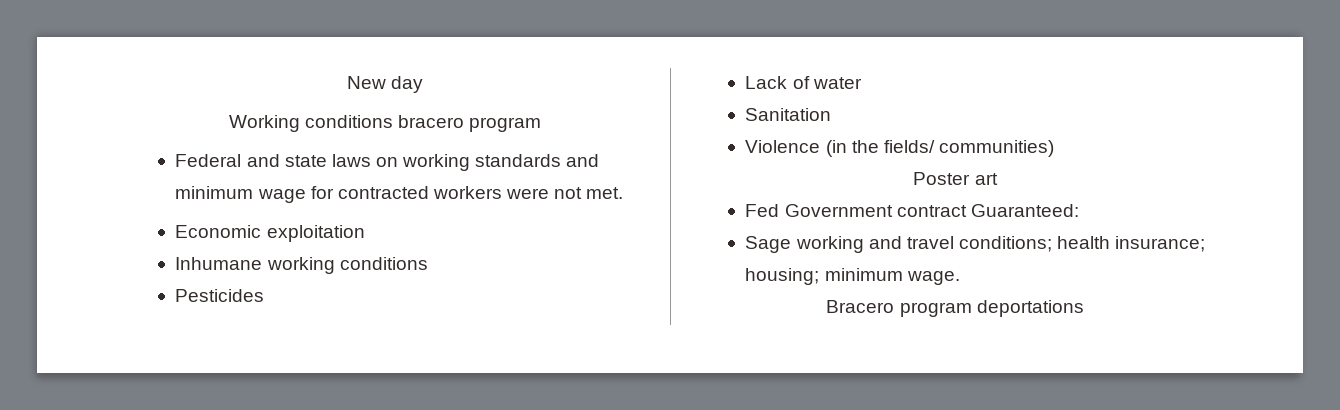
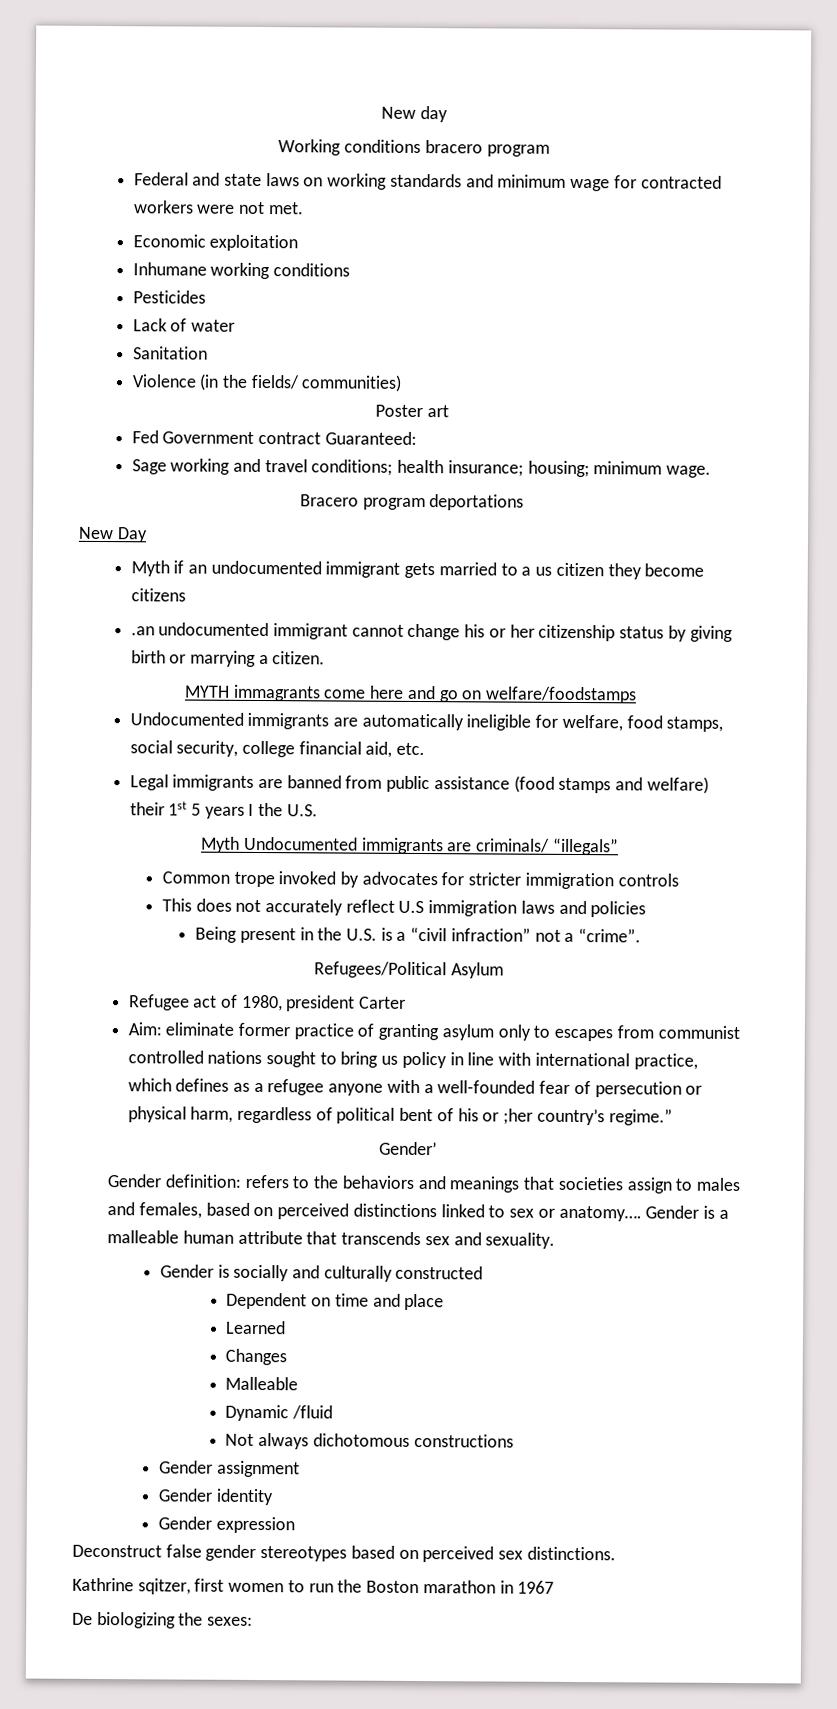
+ New Day
+ Myth if an undocumented immigrant gets married to a us citizen they become citizens
+ .an undocumented immigrant cannot change his or her citizenship status by giving birth or marrying a citizen.
+ MYTH immagrants come here and go on welfare/foodstamps
+ Undocumented immigrants are automatically ineligible for welfare, food stamps, social security, college financial aid, etc.
+ Legal immigrants are banned from public assistance (food stamps and welfare) their 1st 5 years I the U.S.
+ Myth Undocumented immigrants are criminals/ “illegals”
+ Common trope invoked by advocates for stricter immigration controls
+ This does not accurately reflect U.S immigration laws and policies
+ Being present in the U.S. is a “civil infraction” not a “crime”.
+ Refugees/Political Asylum
+ Refugee act of 1980, president Carter
+ Aim: eliminate former practice of granting asylum only to escapes from communist controlled nations sought to bring us policy in line with international practice, which defines as a refugee anyone with a well-founded fear of persecution or physical harm, regardless of political bent of his or ;her country’s regime.”
+ Gender’
+ Gender definition: refers to the behaviors and meanings that societies assign to males and females, based on perceived distinctions linked to sex or anatomy…. Gender is a malleable human attribute that transcends sex and sexuality.
+ Gender is socially and culturally constructed
+ Dependent on time and place
+ Learned
+ Changes
+ Malleable
+ Dynamic /fluid
+ Not always dichotomous constructions
+ Gender assignment
+ Gender identity
+ Gender expression
+ Deconstruct false gender stereotypes based on perceived sex distinctions.
+ Kathrine sqitzer, first women to run the Boston marathon in 1967
+ De biologizing the sexes:

